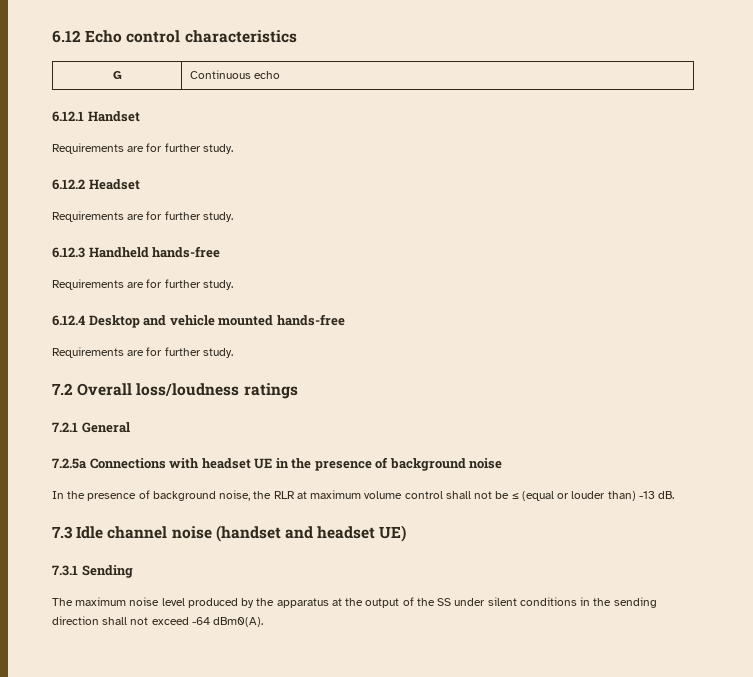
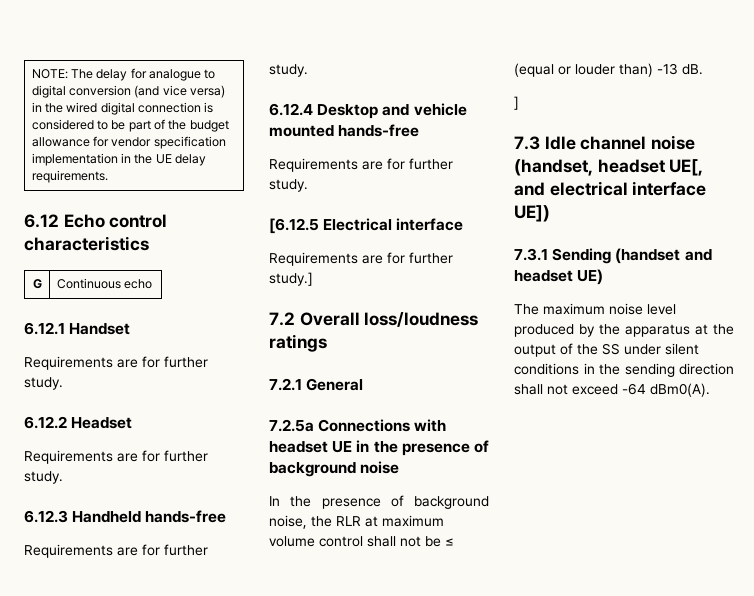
+ NOTE: The delay for analogue to digital conversion (and vice versa) in the wired digital connection is considered to be part of the budget allowance for vendor specification implementation in the UE delay requirements.
+ [6.12.5 Electrical interface
+ Requirements are for further study.]
+ ]
- 7.3 Idle channel noise (handset and headset UE)
+ 7.3 Idle channel noise (handset, headset UE[, and electrical interface UE])
+ 7.3.1 Sending (handset and headset UE)
- 7.3.1 Sending

